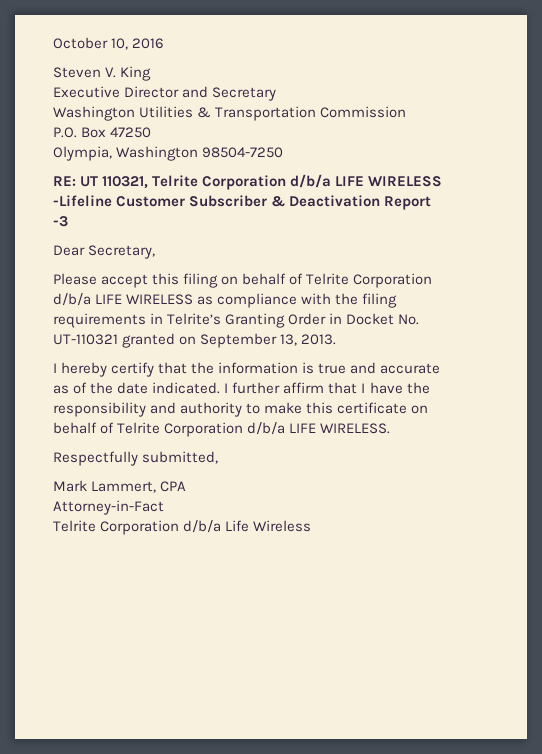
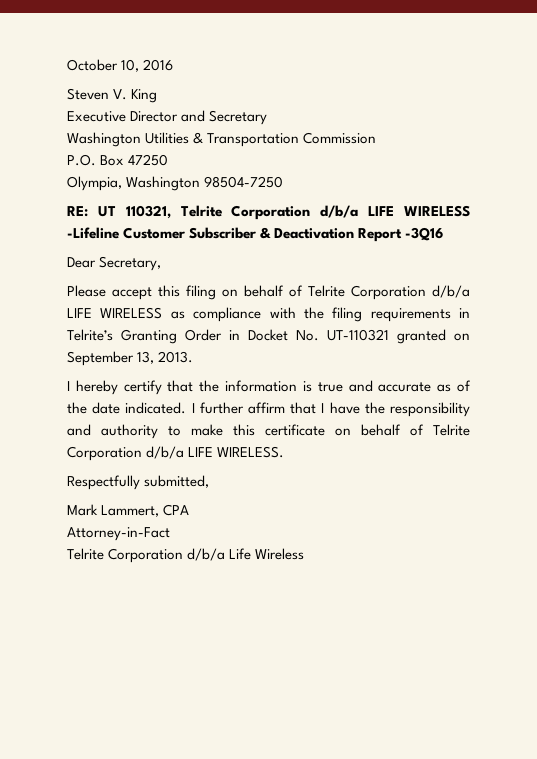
- RE: UT 110321, Telrite Corporation d/b/a LIFE WIRELESS -Lifeline Customer Subscriber & Deactivation Report -3
+ RE: UT 110321, Telrite Corporation d/b/a LIFE WIRELESS -Lifeline Customer Subscriber & Deactivation Report -3Q16

